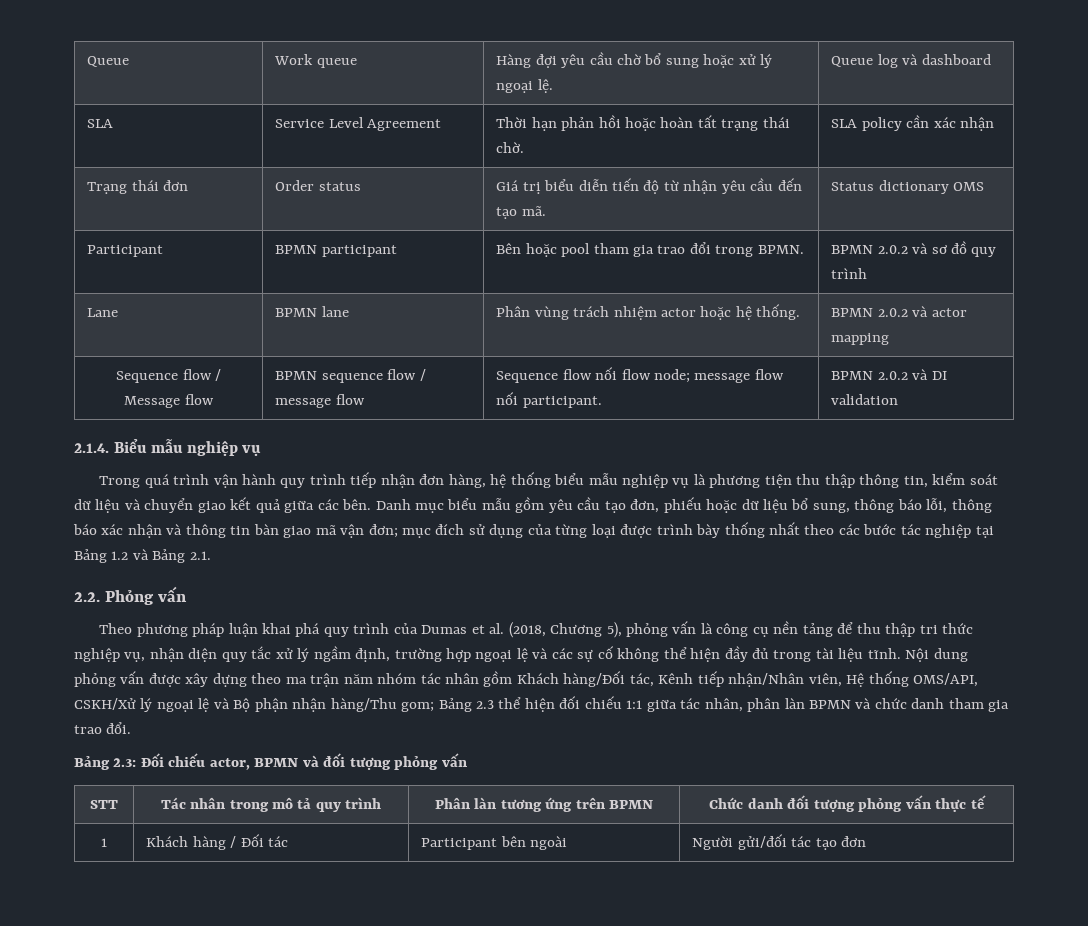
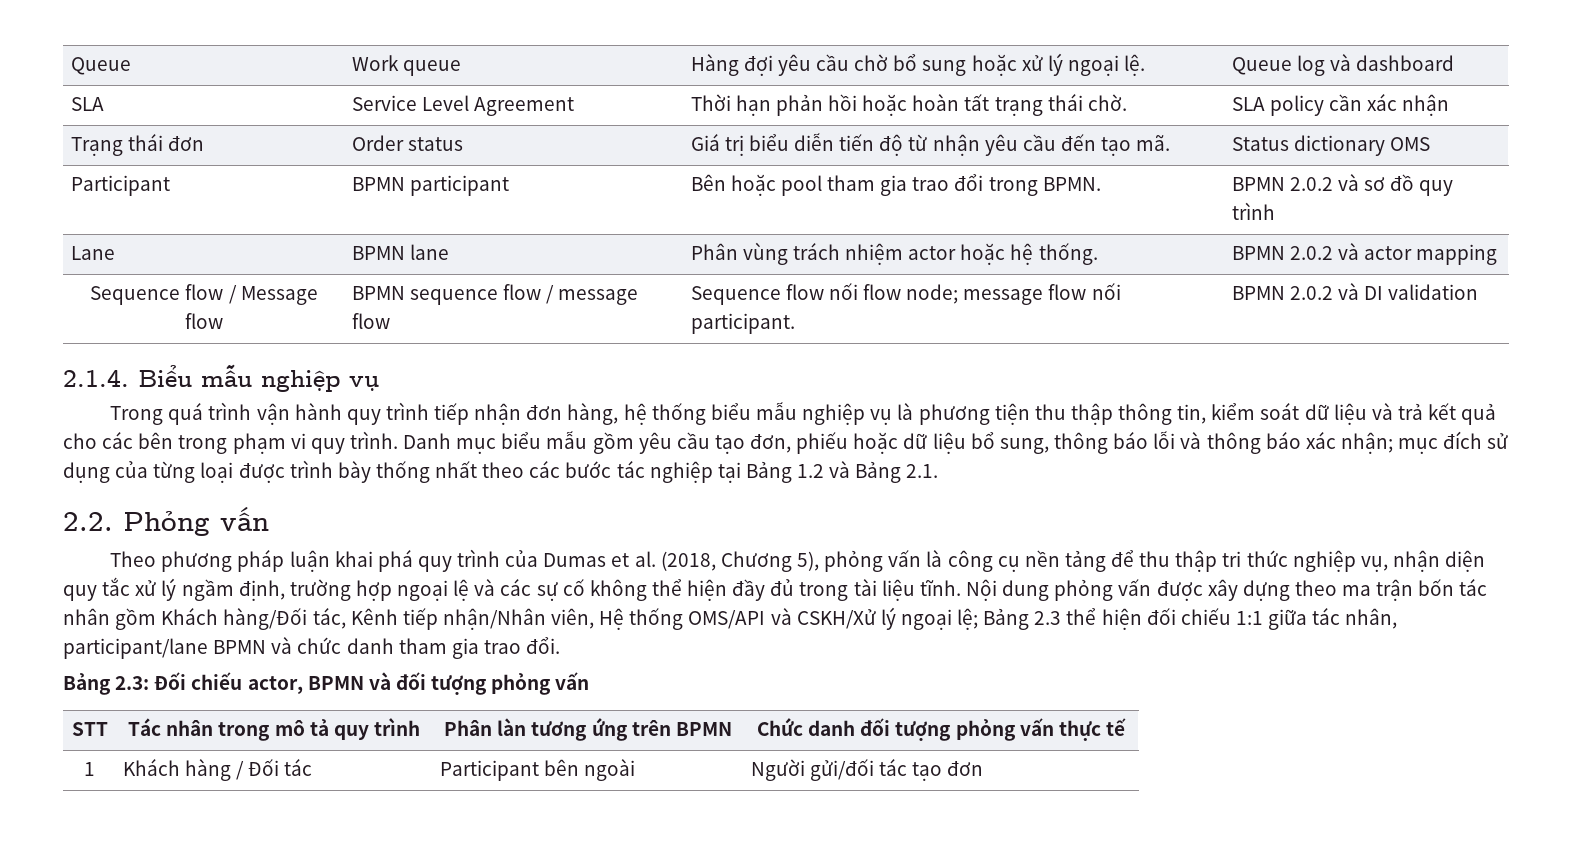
- Trong quá trình vận hành quy trình tiếp nhận đơn hàng, hệ thống biểu mẫu nghiệp vụ là phương tiện thu thập thông tin, kiểm soát dữ liệu và chuyển giao kết quả giữa các bên.
+ Trong quá trình vận hành quy trình tiếp nhận đơn hàng, hệ thống biểu mẫu nghiệp vụ là phương tiện thu thập thông tin, kiểm soát dữ liệu và trả kết quả cho các bên trong phạm vi quy trình.
- Danh mục biểu mẫu gồm yêu cầu tạo đơn, phiếu hoặc dữ liệu bổ sung, thông báo lỗi, thông báo xác nhận và thông tin bàn giao mã vận đơn; mục đích sử dụng của từng loại được trình bày thống nhất theo các bước tác nghiệp tại Bảng 1.2 và Bảng 2.1.
+ Danh mục biểu mẫu gồm yêu cầu tạo đơn, phiếu hoặc dữ liệu bổ sung, thông báo lỗi và thông báo xác nhận; mục đích sử dụng của từng loại được trình bày thống nhất theo các bước tác nghiệp tại Bảng 1.2 và Bảng 2.1.
- Nội dung phỏng vấn được xây dựng theo ma trận năm nhóm tác nhân gồm Khách hàng/Đối tác, Kênh tiếp nhận/Nhân viên, Hệ thống OMS/API, CSKH/Xử lý ngoại lệ và Bộ phận nhận hàng/Thu gom; Bảng 2.3 thể hiện đối chiếu 1:1 giữa tác nhân, phân làn BPMN và chức danh tham gia trao đổi.
+ Nội dung phỏng vấn được xây dựng theo ma trận bốn tác nhân gồm Khách hàng/Đối tác, Kênh tiếp nhận/Nhân viên, Hệ thống OMS/API và CSKH/Xử lý ngoại lệ; Bảng 2.3 thể hiện đối chiếu 1:1 giữa tác nhân, participant/lane BPMN và chức danh tham gia trao đổi.

